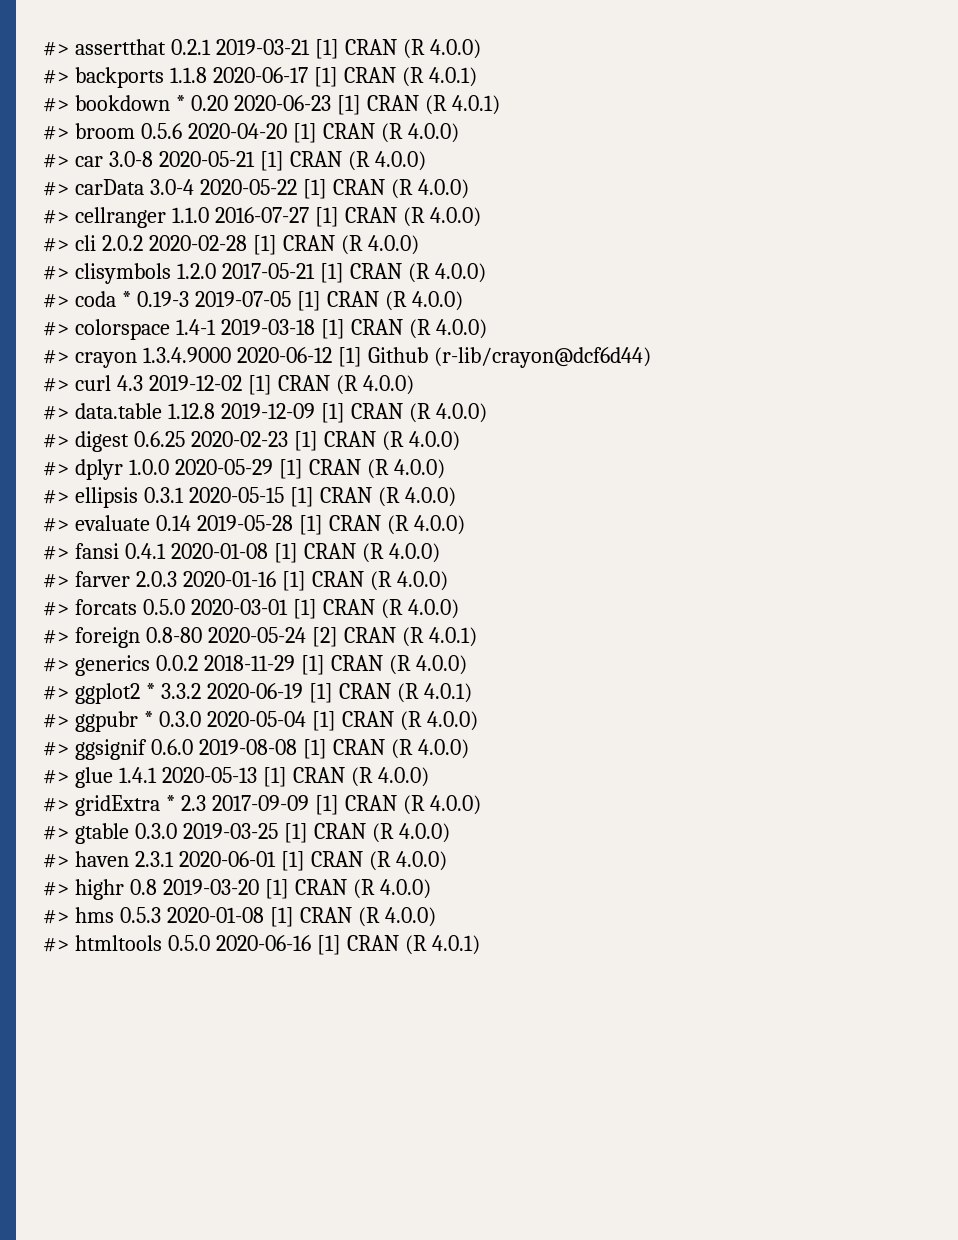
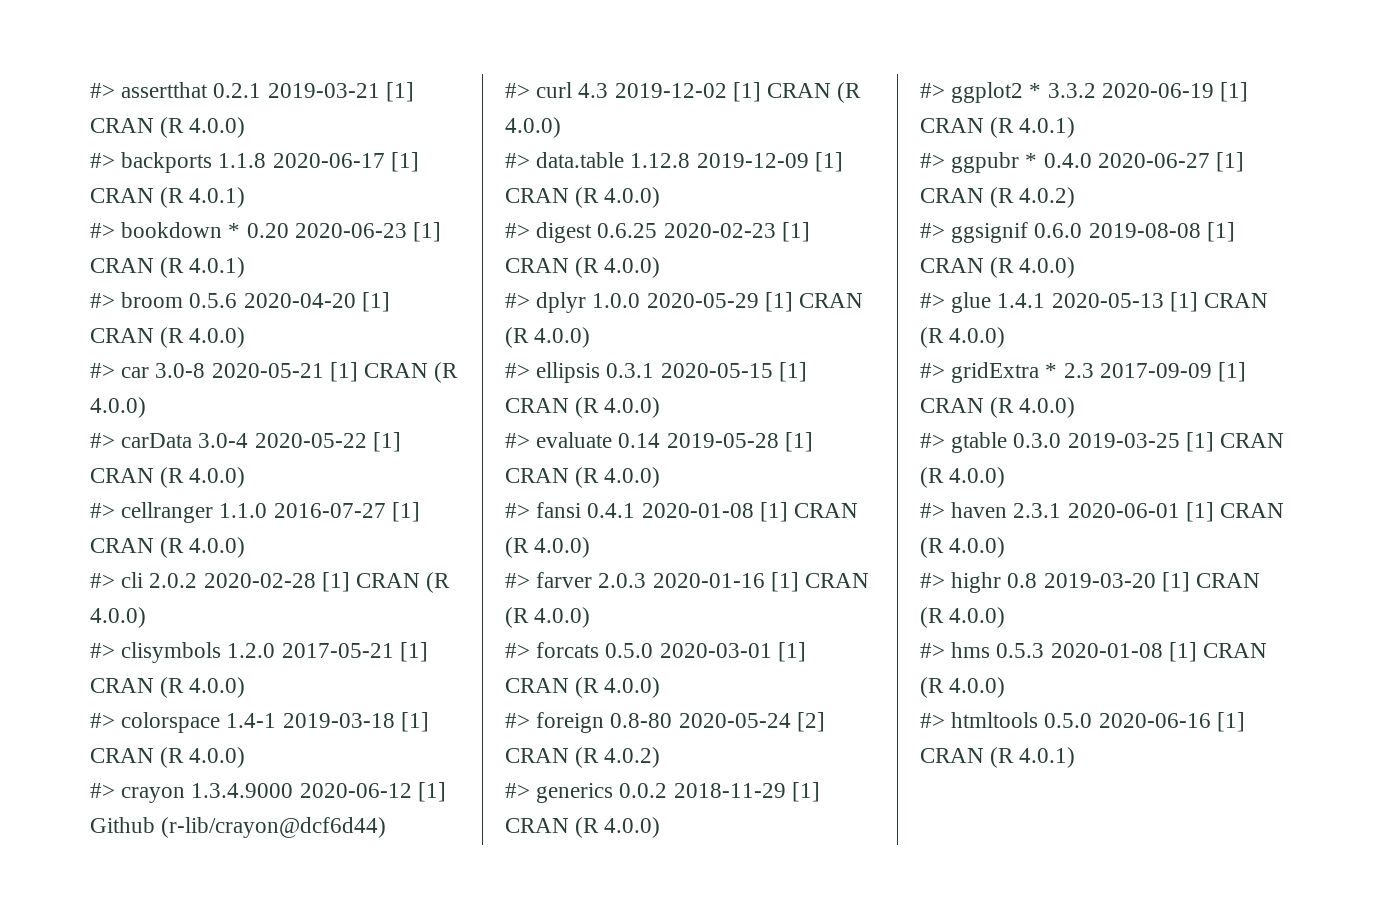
- #> coda * 0.19-3 2019-07-05 [1] CRAN (R 4.0.0)
- #> foreign 0.8-80 2020-05-24 [2] CRAN (R 4.0.1)
+ #> foreign 0.8-80 2020-05-24 [2] CRAN (R 4.0.2)
- #> ggpubr * 0.3.0 2020-05-04 [1] CRAN (R 4.0.0)
+ #> ggpubr * 0.4.0 2020-06-27 [1] CRAN (R 4.0.2)

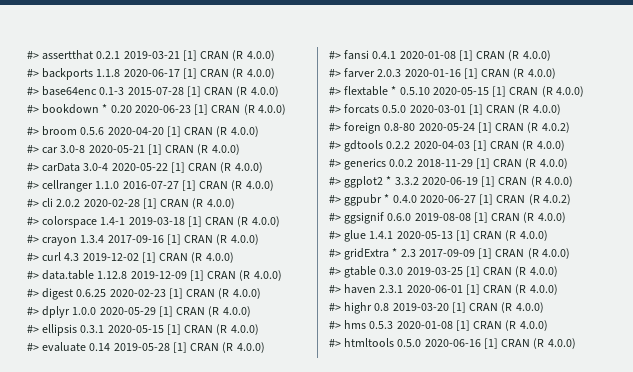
- #> backports 1.1.8 2020-06-17 [1] CRAN (R 4.0.1)
+ #> backports 1.1.8 2020-06-17 [1] CRAN (R 4.0.0)
+ #> base64enc 0.1-3 2015-07-28 [1] CRAN (R 4.0.0)
- #> bookdown * 0.20 2020-06-23 [1] CRAN (R 4.0.1)
+ #> bookdown * 0.20 2020-06-23 [1] CRAN (R 4.0.0)
- #> clisymbols 1.2.0 2017-05-21 [1] CRAN (R 4.0.0)
- #> crayon 1.3.4.9000 2020-06-12 [1] Github (r-lib/crayon@dcf6d44)
+ #> crayon 1.3.4 2017-09-16 [1] CRAN (R 4.0.0)
+ #> flextable * 0.5.10 2020-05-15 [1] CRAN (R 4.0.0)
- #> foreign 0.8-80 2020-05-24 [2] CRAN (R 4.0.2)
+ #> foreign 0.8-80 2020-05-24 [1] CRAN (R 4.0.2)
+ #> gdtools 0.2.2 2020-04-03 [1] CRAN (R 4.0.0)
- #> ggplot2 * 3.3.2 2020-06-19 [1] CRAN (R 4.0.1)
+ #> ggplot2 * 3.3.2 2020-06-19 [1] CRAN (R 4.0.0)
- #> htmltools 0.5.0 2020-06-16 [1] CRAN (R 4.0.1)
+ #> htmltools 0.5.0 2020-06-16 [1] CRAN (R 4.0.0)

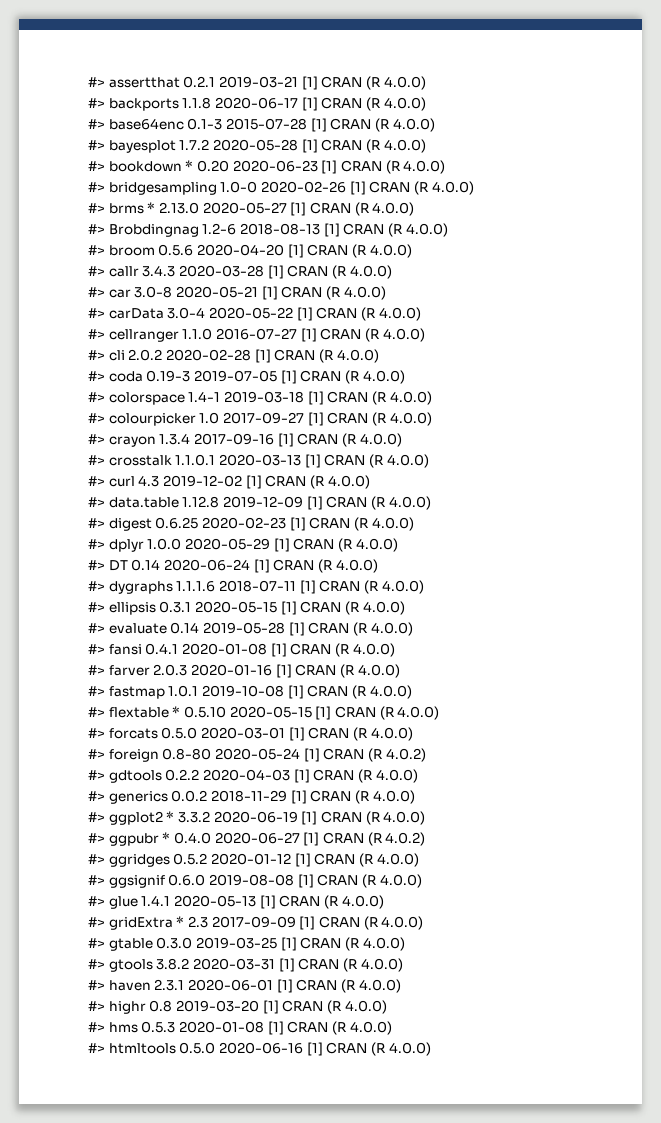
+ #> bayesplot 1.7.2 2020-05-28 [1] CRAN (R 4.0.0)
+ #> bridgesampling 1.0-0 2020-02-26 [1] CRAN (R 4.0.0)
+ #> brms * 2.13.0 2020-05-27 [1] CRAN (R 4.0.0)
+ #> Brobdingnag 1.2-6 2018-08-13 [1] CRAN (R 4.0.0)
+ #> callr 3.4.3 2020-03-28 [1] CRAN (R 4.0.0)
+ #> coda 0.19-3 2019-07-05 [1] CRAN (R 4.0.0)
+ #> colourpicker 1.0 2017-09-27 [1] CRAN (R 4.0.0)
+ #> crosstalk 1.1.0.1 2020-03-13 [1] CRAN (R 4.0.0)
+ #> DT 0.14 2020-06-24 [1] CRAN (R 4.0.0)
+ #> dygraphs 1.1.1.6 2018-07-11 [1] CRAN (R 4.0.0)
+ #> fastmap 1.0.1 2019-10-08 [1] CRAN (R 4.0.0)
+ #> ggridges 0.5.2 2020-01-12 [1] CRAN (R 4.0.0)
+ #> gtools 3.8.2 2020-03-31 [1] CRAN (R 4.0.0)

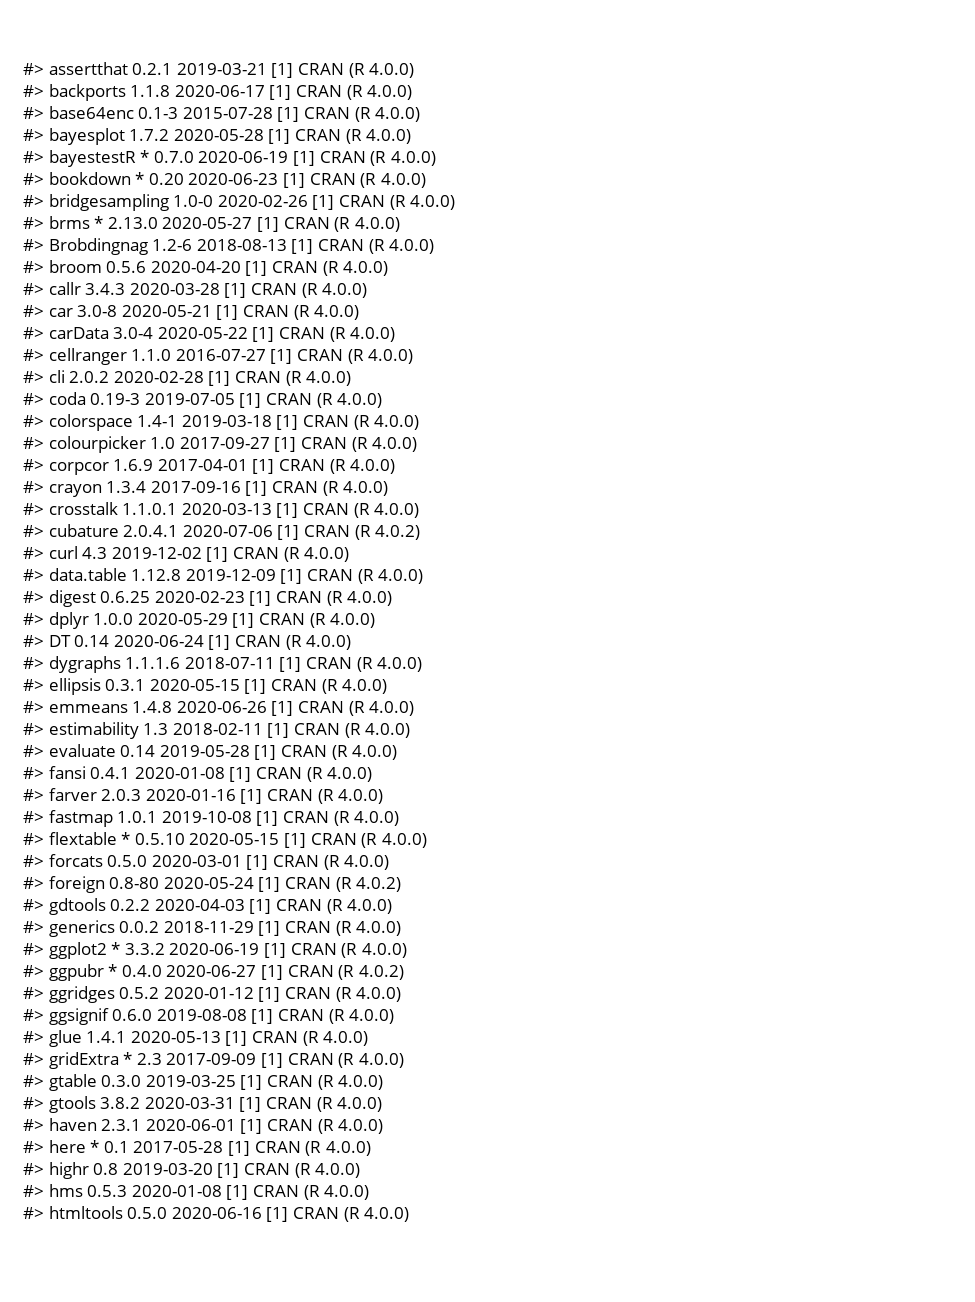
+ #> bayestestR * 0.7.0 2020-06-19 [1] CRAN (R 4.0.0)
+ #> corpcor 1.6.9 2017-04-01 [1] CRAN (R 4.0.0)
+ #> cubature 2.0.4.1 2020-07-06 [1] CRAN (R 4.0.2)
+ #> emmeans 1.4.8 2020-06-26 [1] CRAN (R 4.0.0)
+ #> estimability 1.3 2018-02-11 [1] CRAN (R 4.0.0)
+ #> here * 0.1 2017-05-28 [1] CRAN (R 4.0.0)

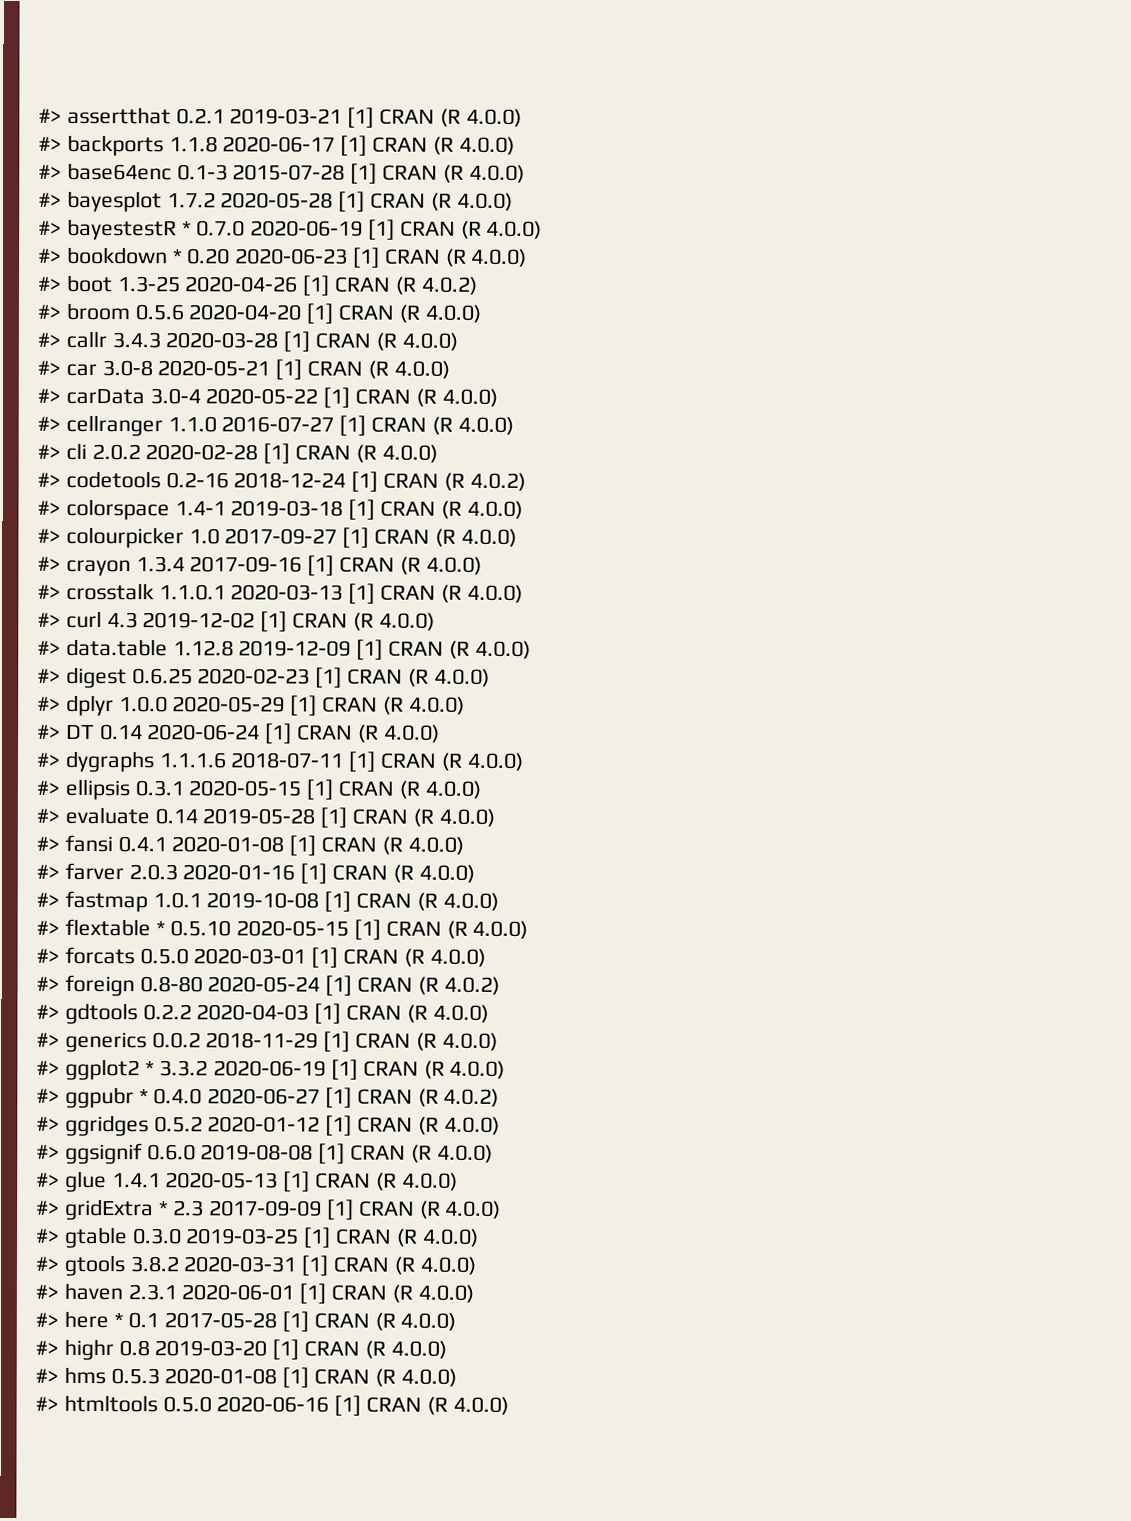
- #> bridgesampling 1.0-0 2020-02-26 [1] CRAN (R 4.0.0)
- #> brms * 2.13.0 2020-05-27 [1] CRAN (R 4.0.0)
- #> Brobdingnag 1.2-6 2018-08-13 [1] CRAN (R 4.0.0)
+ #> boot 1.3-25 2020-04-26 [1] CRAN (R 4.0.2)
- #> coda 0.19-3 2019-07-05 [1] CRAN (R 4.0.0)
+ #> codetools 0.2-16 2018-12-24 [1] CRAN (R 4.0.2)
- #> corpcor 1.6.9 2017-04-01 [1] CRAN (R 4.0.0)
- #> cubature 2.0.4.1 2020-07-06 [1] CRAN (R 4.0.2)
- #> emmeans 1.4.8 2020-06-26 [1] CRAN (R 4.0.0)
- #> estimability 1.3 2018-02-11 [1] CRAN (R 4.0.0)

